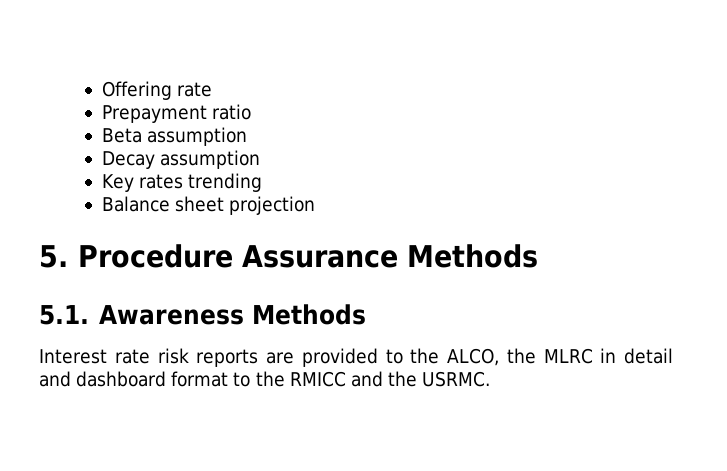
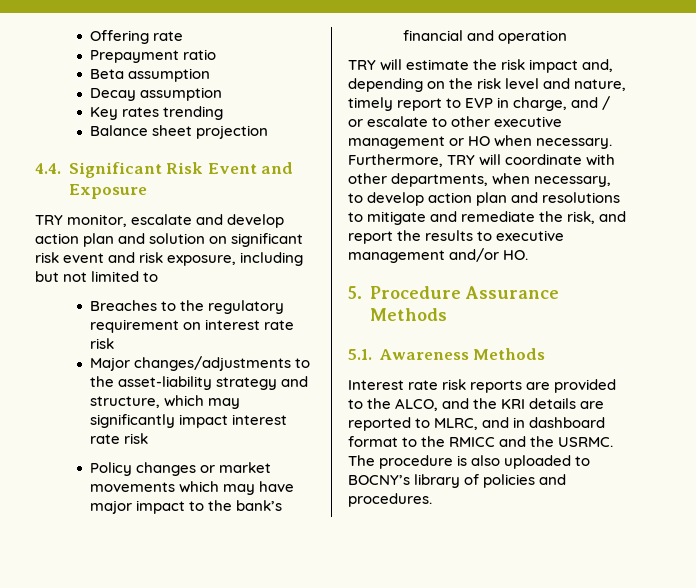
+ 4.4. Significant Risk Event and Exposure
+ TRY monitor, escalate and develop action plan and solution on significant risk event and risk exposure, including but not limited to
+ Breaches to the regulatory requirement on interest rate risk
+ Major changes/adjustments to the asset-liability strategy and structure, which may significantly impact interest rate risk
+ Policy changes or market movements which may have major impact to the bank’s financial and operation
+ TRY will estimate the risk impact and, depending on the risk level and nature, timely report to EVP in charge, and / or escalate to other executive management or HO when necessary. Furthermore, TRY will coordinate with other departments, when necessary, to develop action plan and resolutions to mitigate and remediate the risk, and report the results to executive management and/or HO.
- Interest rate risk reports are provided to the ALCO, the MLRC in detail and dashboard format to the RMICC and the USRMC.
+ Interest rate risk reports are provided to the ALCO, and the KRI details are reported to MLRC, and in dashboard format to the RMICC and the USRMC.
+ The procedure is also uploaded to BOCNY’s library of policies and procedures.

